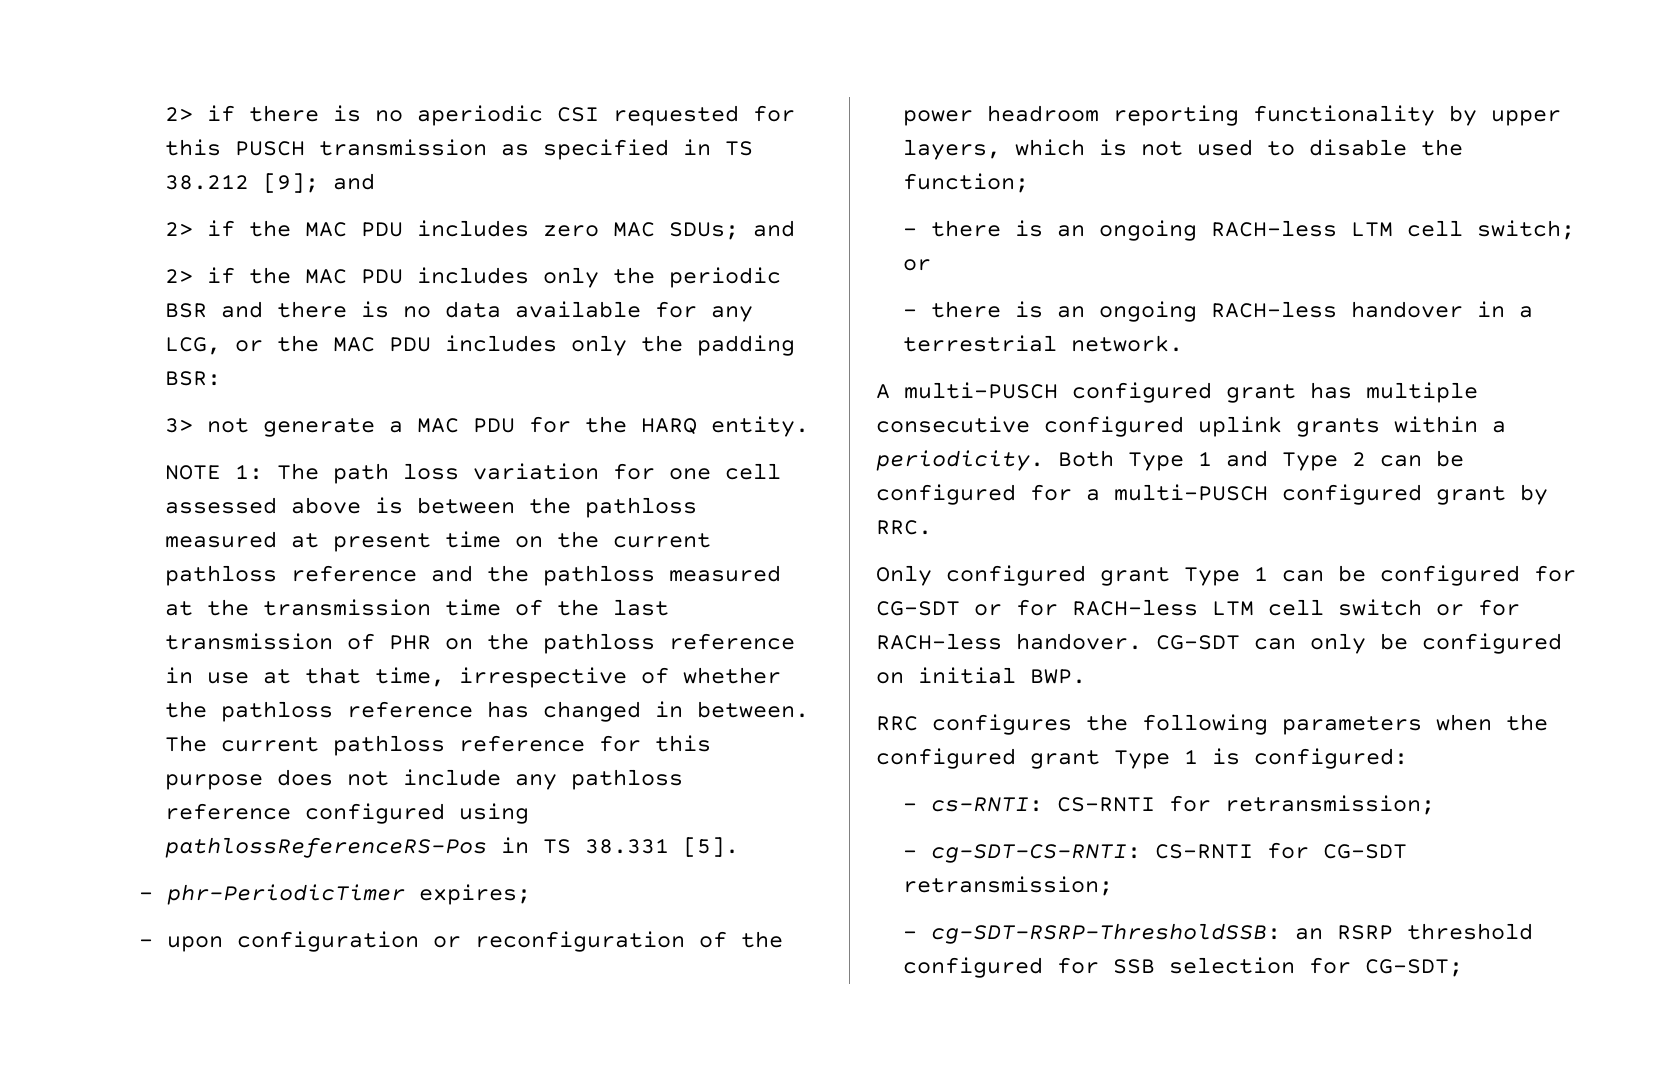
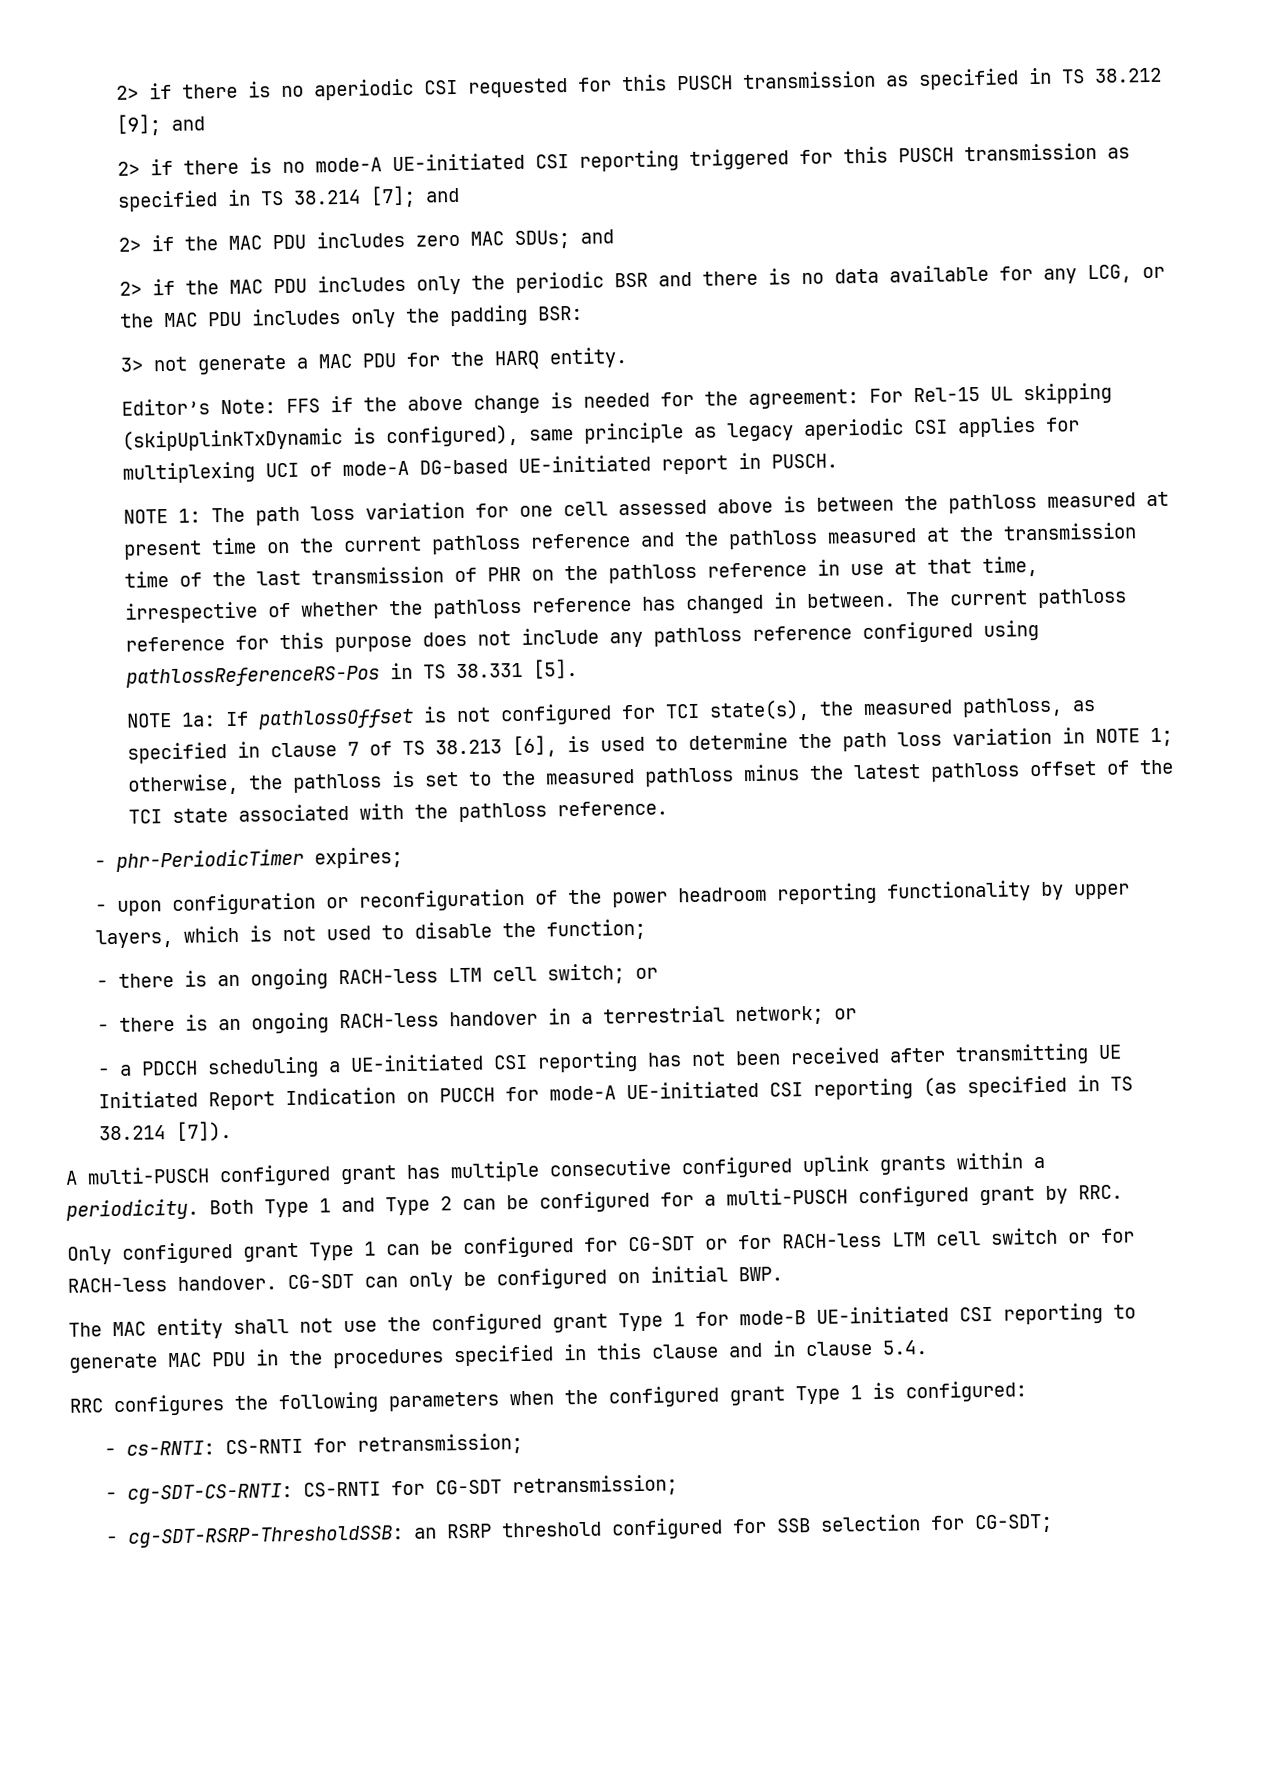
+ 2> if there is no mode-A UE-initiated CSI reporting triggered for this PUSCH transmission as specified in TS 38.214 [7]; and
+ Editor’s Note: FFS if the above change is needed for the agreement: For Rel-15 UL skipping (skipUplinkTxDynamic is configured), same principle as legacy aperiodic CSI applies for multiplexing UCI of mode-A DG-based UE-initiated report in PUSCH.
+ NOTE 1a: If pathlossOffset is not configured for TCI state(s), the measured pathloss, as specified in clause 7 of TS 38.213 [6], is used to determine the path loss variation in NOTE 1; otherwise, the pathloss is set to the measured pathloss minus the latest pathloss offset of the TCI state associated with the pathloss reference.
- - there is an ongoing RACH-less handover in a terrestrial network.
+ - there is an ongoing RACH-less handover in a terrestrial network; or
+ - a PDCCH scheduling a UE-initiated CSI reporting has not been received after transmitting UE Initiated Report Indication on PUCCH for mode-A UE-initiated CSI reporting (as specified in TS 38.214 [7]).
+ The MAC entity shall not use the configured grant Type 1 for mode-B UE-initiated CSI reporting to generate MAC PDU in the procedures specified in this clause and in clause 5.4.

